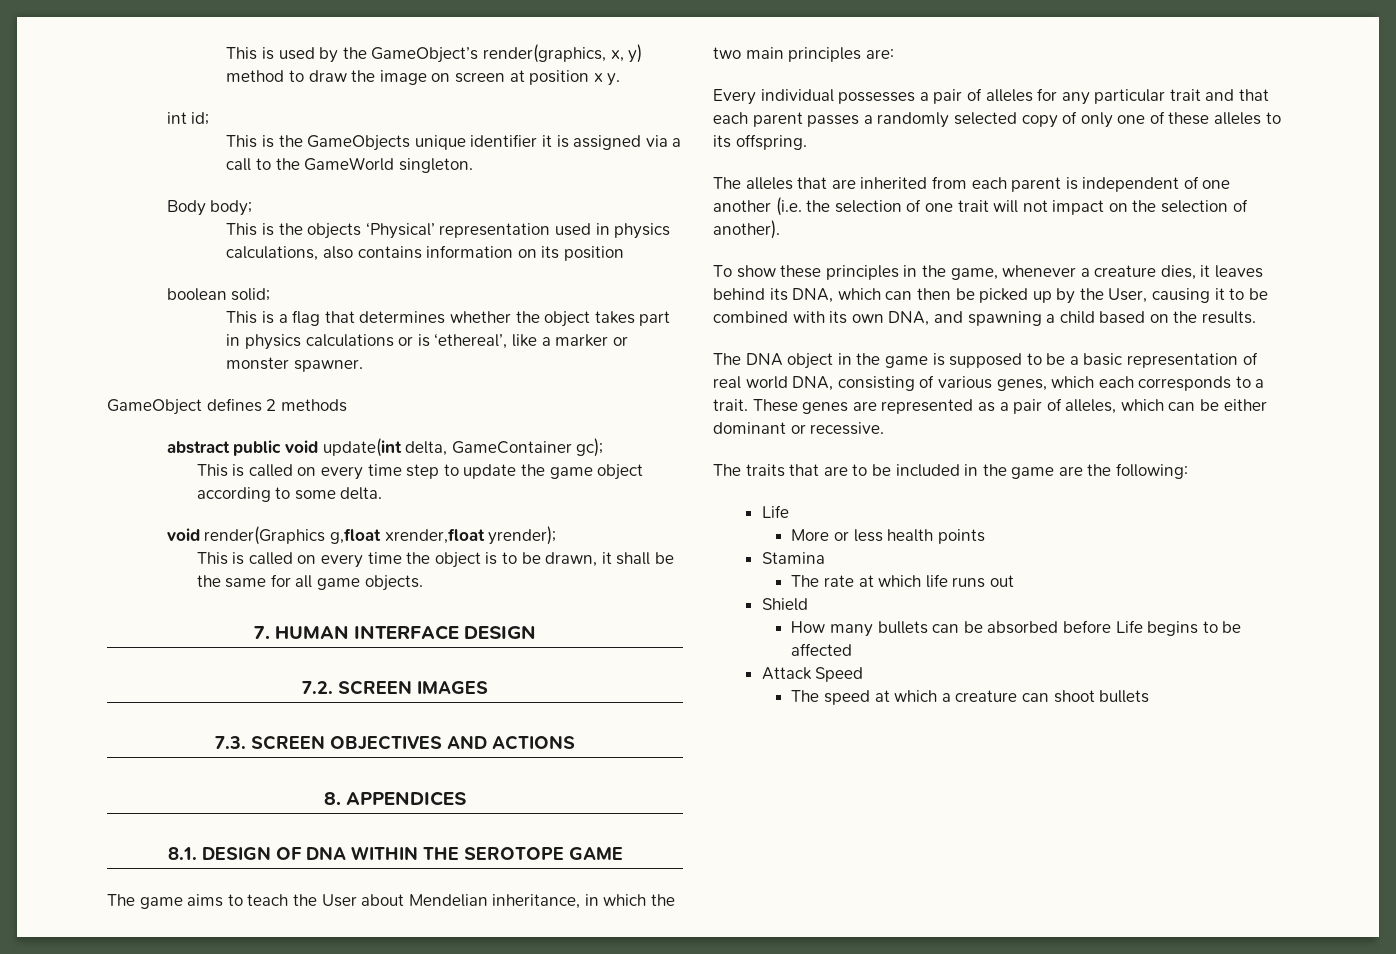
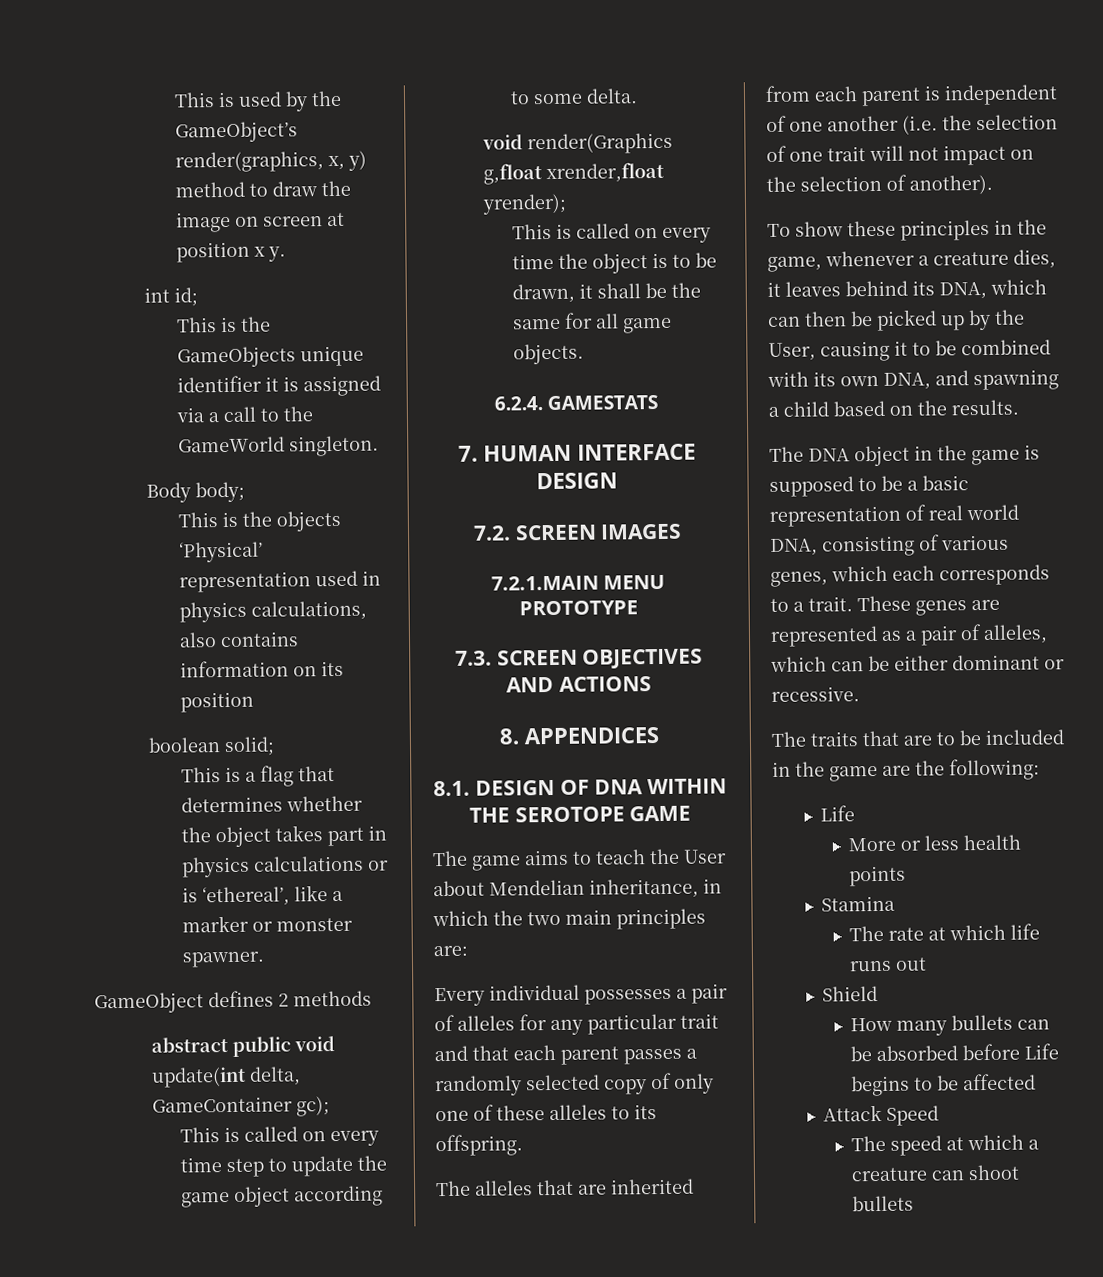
+ 6.2.4. GAMESTATS
+ 7.2.1.MAIN MENU PROTOTYPE

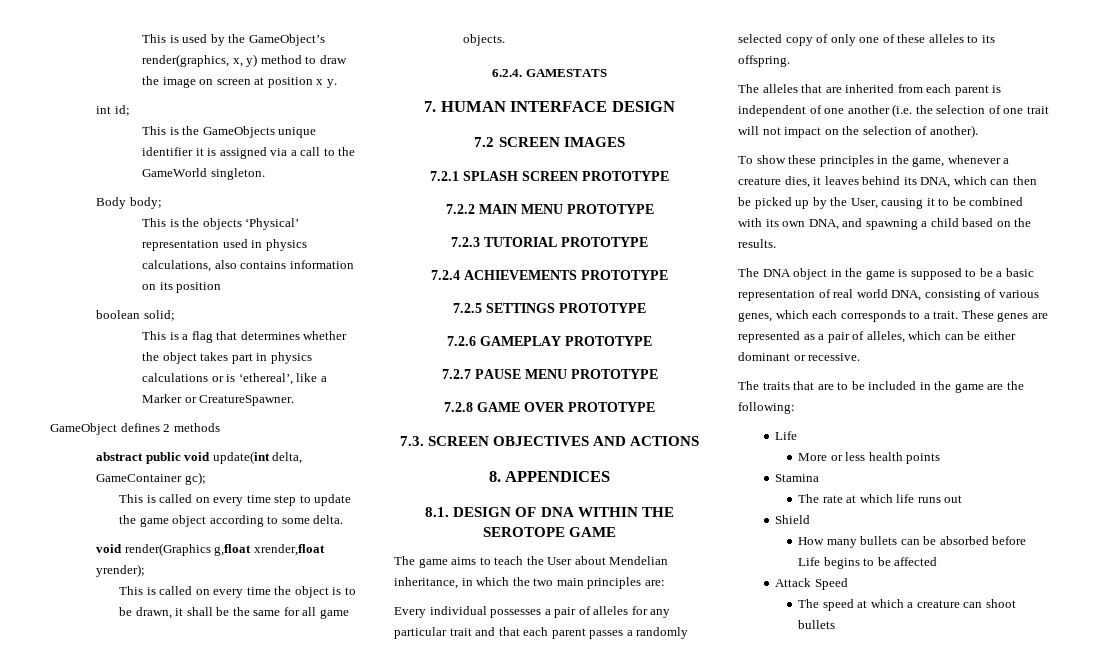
- This is a flag that determines whether the object takes part in physics calculations or is ‘ethereal’, like a marker or monster spawner.
+ This is a flag that determines whether the object takes part in physics calculations or is ‘ethereal’, like a Marker or CreatureSpawner.
- 7.2. SCREEN IMAGES
+ 7.2 SCREEN IMAGES
- 7.2.1.MAIN MENU PROTOTYPE
+ 7.2.1 SPLASH SCREEN PROTOTYPE
+ 7.2.2 MAIN MENU PROTOTYPE
+ 7.2.3 TUTORIAL PROTOTYPE
+ 7.2.4 ACHIEVEMENTS PROTOTYPE
+ 7.2.5 SETTINGS PROTOTYPE
+ 7.2.6 GAMEPLAY PROTOTYPE
+ 7.2.7 PAUSE MENU PROTOTYPE
+ 7.2.8 GAME OVER PROTOTYPE

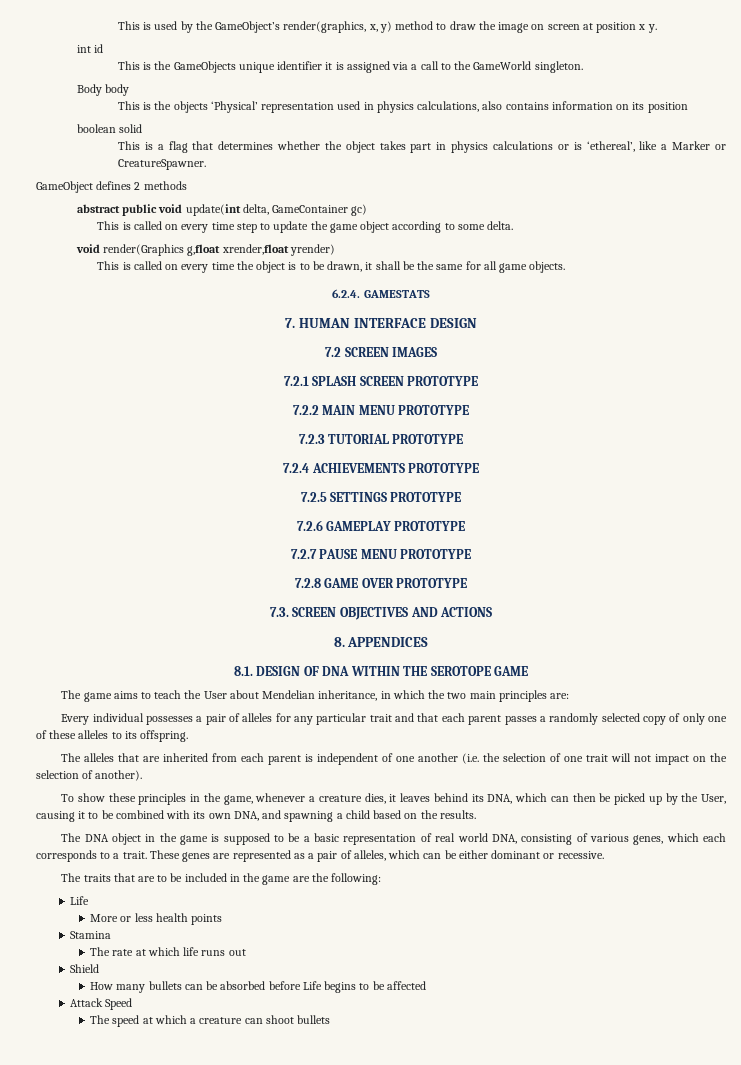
- int id;
+ int id
- Body body;
+ Body body
- boolean solid;
+ boolean solid
- abstract public void update(int delta, GameContainer gc);
+ abstract public void update(int delta, GameContainer gc)
- void render(Graphics g,float xrender,float yrender);
+ void render(Graphics g,float xrender,float yrender)

